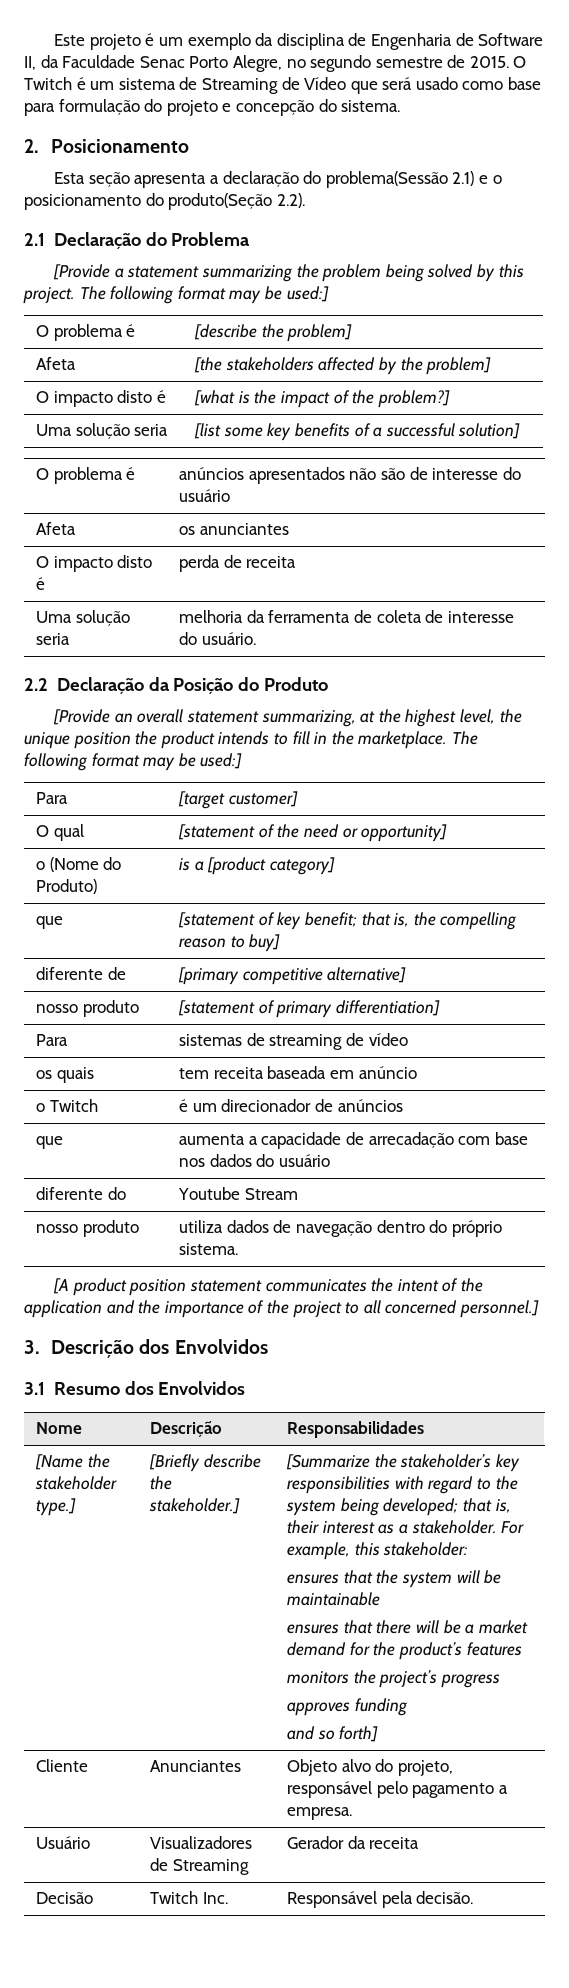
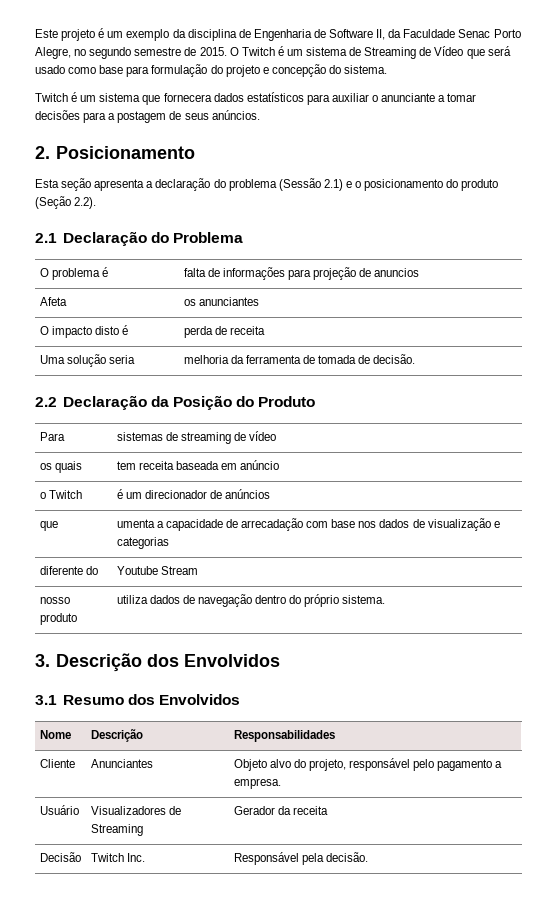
+ Twitch é um sistema que fornecera dados estatísticos para auxiliar o anunciante a tomar decisões para a postagem de seus anúncios.
- Esta seção apresenta a declaração do problema(Sessão 2.1) e o posicionamento do produto(Seção 2.2).
+ Esta seção apresenta a declaração do problema (Sessão 2.1) e o posicionamento do produto (Seção 2.2).
- [Provide a statement summarizing the problem being solved by this project. The following format may be used:]
- O problema é | [describe the problem]
- Afeta | [the stakeholders affected by the problem]
- O impacto disto é | [what is the impact of the problem?]
- Uma solução seria | [list some key benefits of a successful solution]
- O problema é | anúncios apresentados não são de interesse do usuário
+ O problema é | falta de informações para projeção de anuncios
- Uma solução seria | melhoria da ferramenta de coleta de interesse do usuário.
+ Uma solução seria | melhoria da ferramenta de tomada de decisão.
- [Provide an overall statement summarizing, at the highest level, the unique position the product intends to fill in the marketplace. The following format may be used:]
- Para | [target customer]
- O qual | [statement of the need or opportunity]
- o (Nome do Produto) | is a [product category]
- que | [statement of key benefit; that is, the compelling reason to buy]
- diferente de | [primary competitive alternative]
- nosso produto | [statement of primary differentiation]
- que | aumenta a capacidade de arrecadação com base nos dados do usuário
+ que | umenta a capacidade de arrecadação com base nos dados de visualização e categorias
- [A product position statement communicates the intent of the application and the importance of the project to all concerned personnel.]
- [Name the stakeholder type.] | [Briefly describe the stakeholder.] | [Summarize the stakeholder’s key responsibilities with regard to the system being developed; that is, their interest as a stakeholder. For example, this stakeholder:
- ensures that the system will be maintainable
- ensures that there will be a market demand for the product’s features
- monitors the project’s progress
- approves funding
- and so forth]

